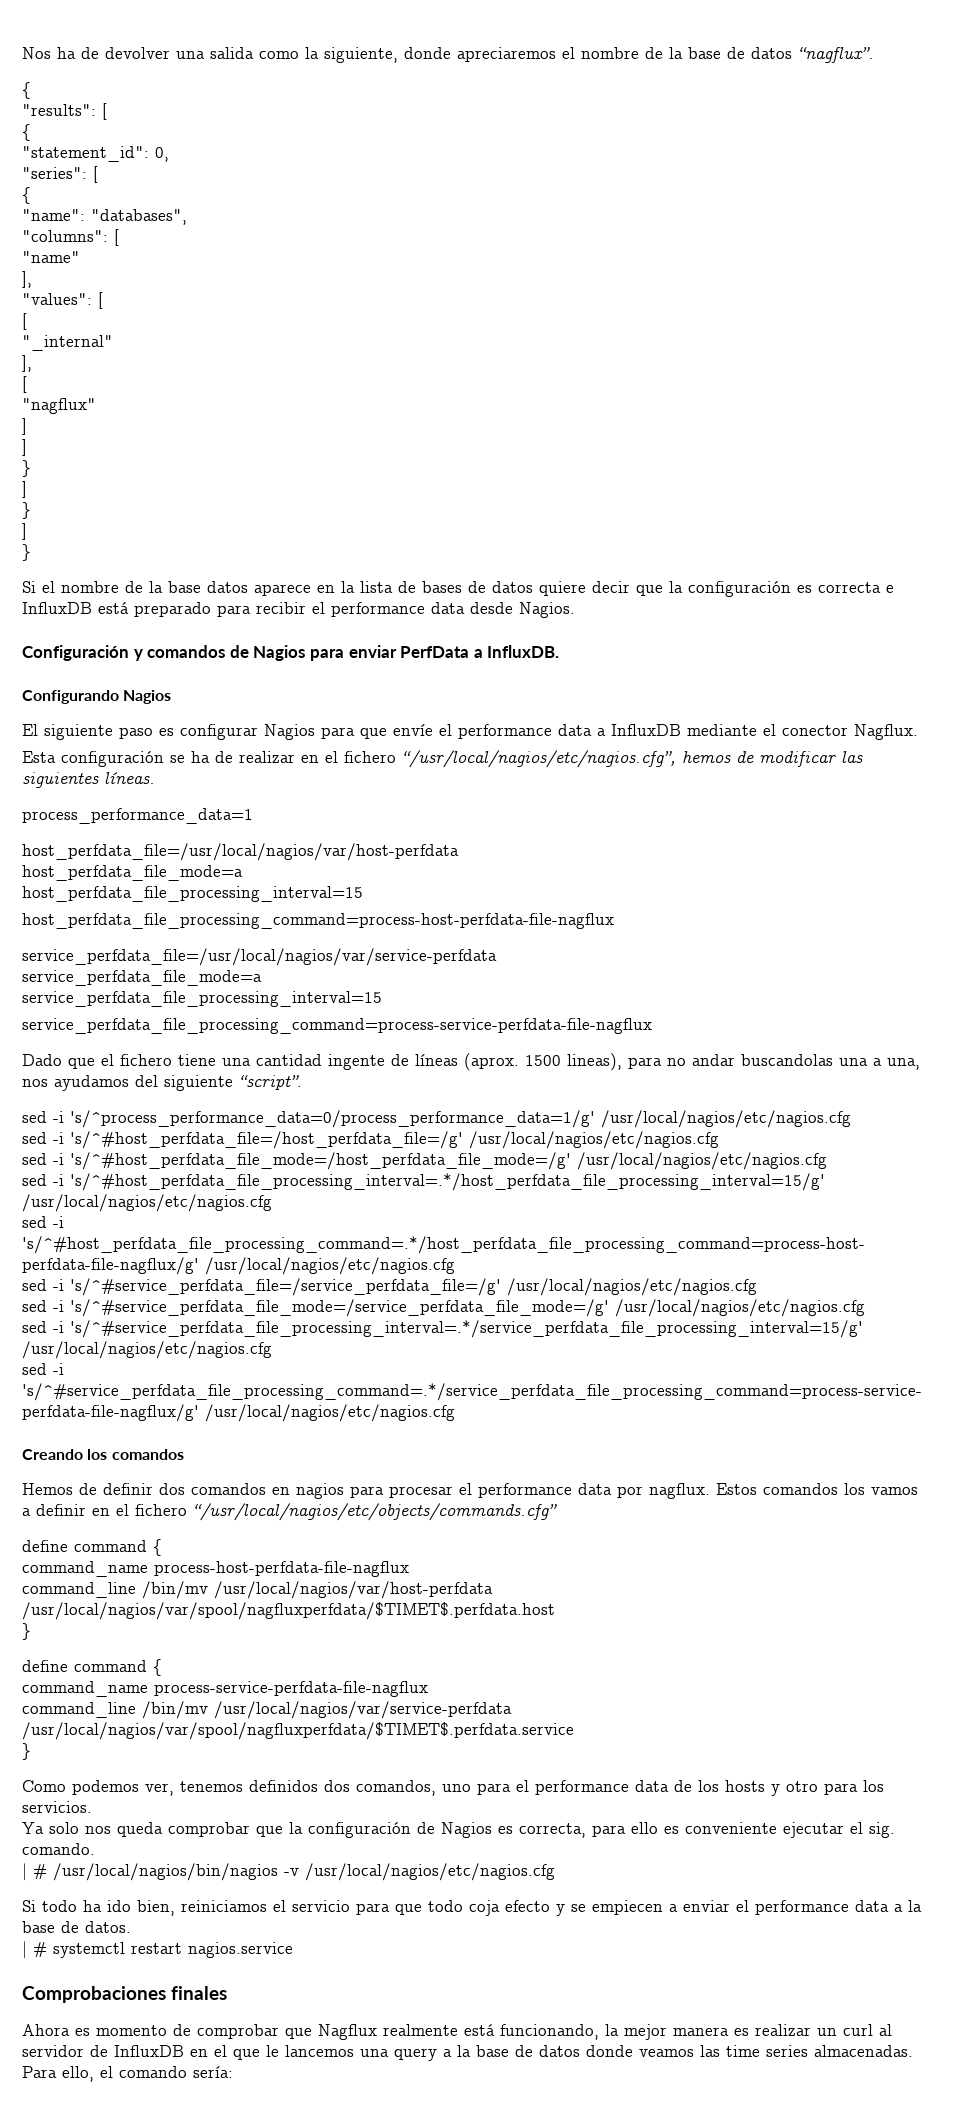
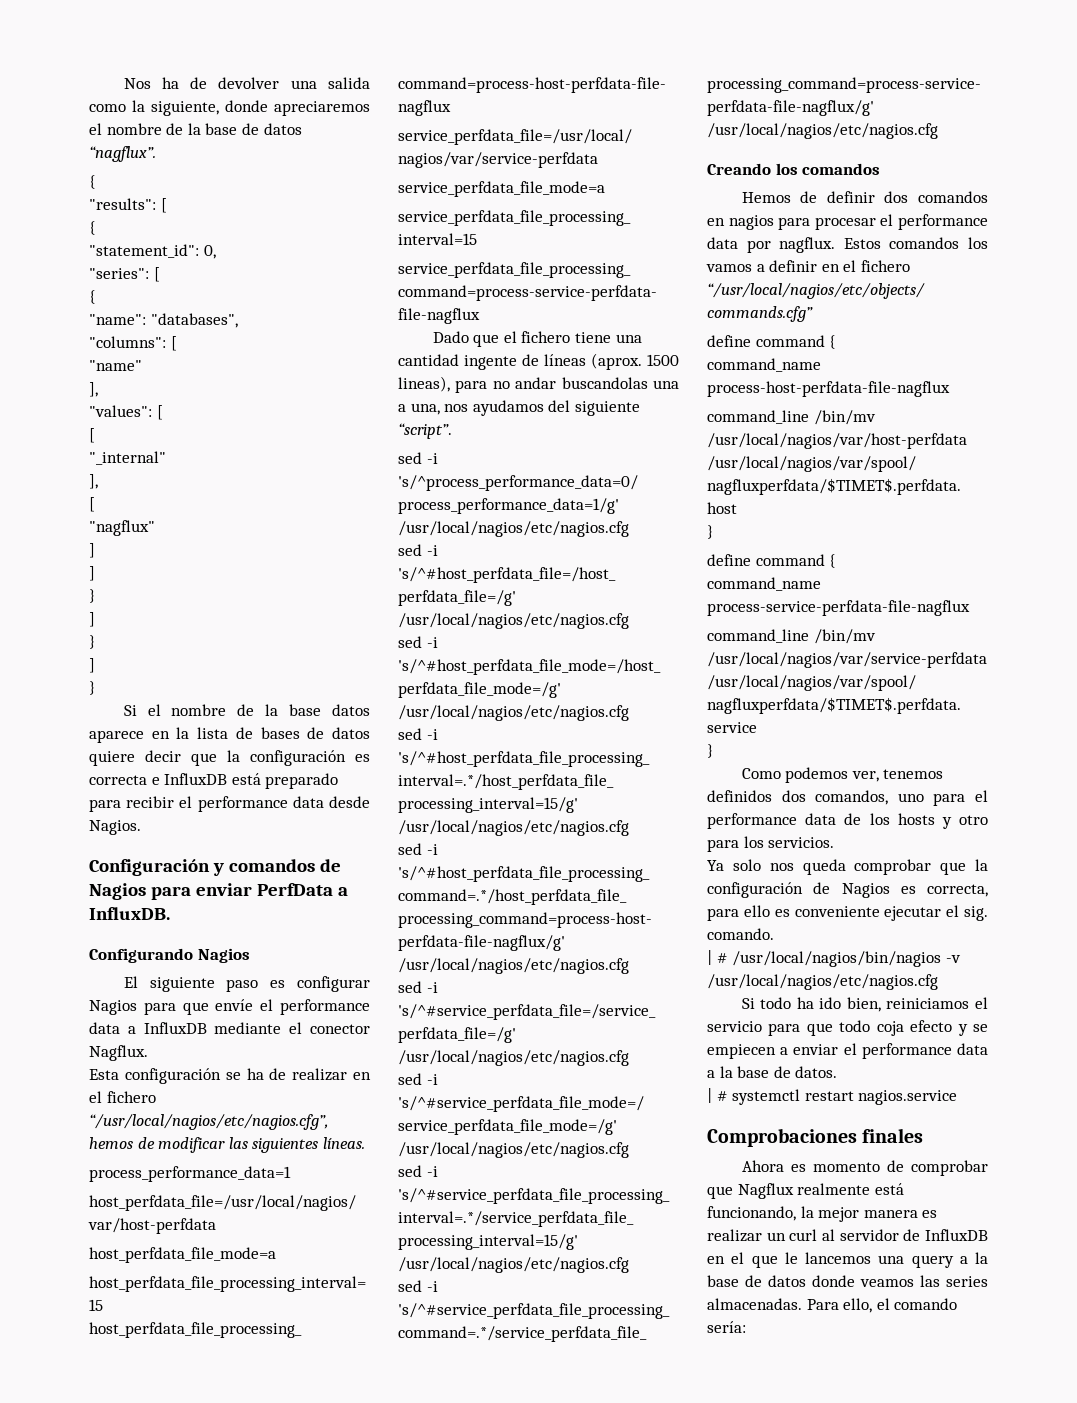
- Ahora es momento de comprobar que Nagflux realmente está funcionando, la mejor manera es realizar un curl al servidor de InfluxDB en el que le lancemos una query a la base de datos donde veamos las time series almacenadas.
+ Ahora es momento de comprobar que Nagflux realmente está funcionando, la mejor manera es realizar un curl al servidor de InfluxDB en el que le lancemos una query a la base de datos donde veamos las series almacenadas.

